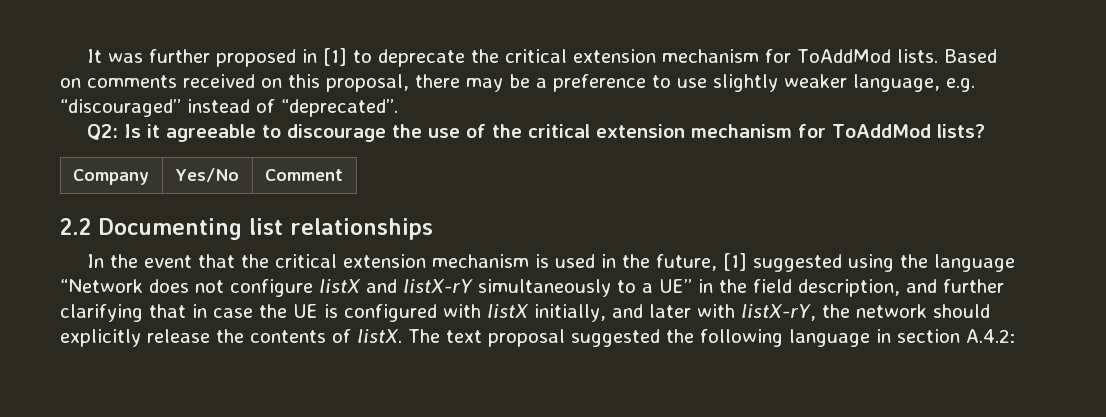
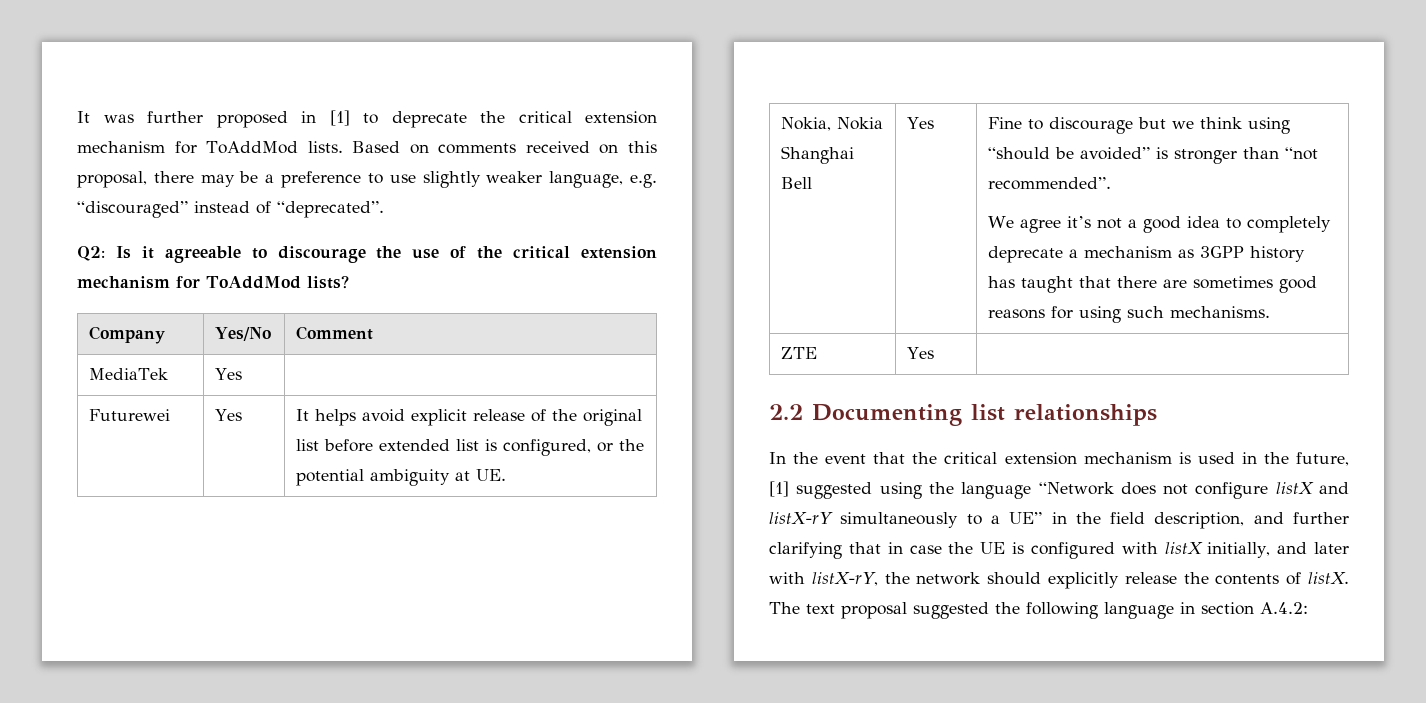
+ MediaTek | Yes |
+ Futurewei | Yes | It helps avoid explicit release of the original list before extended list is configured, or the potential ambiguity at UE.
+ Nokia, Nokia Shanghai Bell | Yes | Fine to discourage but we think using “should be avoided” is stronger than “not recommended”.
+ We agree it’s not a good idea to completely deprecate a mechanism as 3GPP history has taught that there are sometimes good reasons for using such mechanisms.
+ ZTE | Yes |

